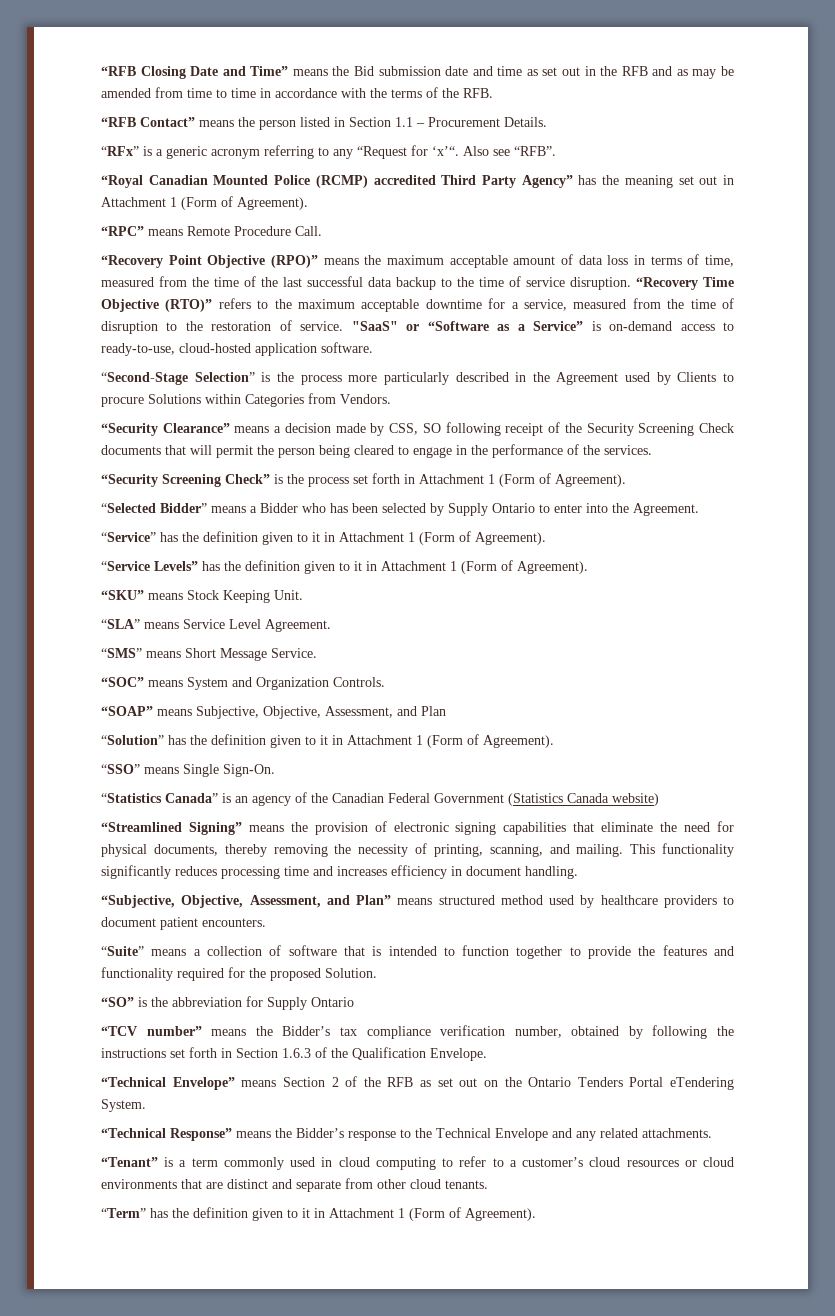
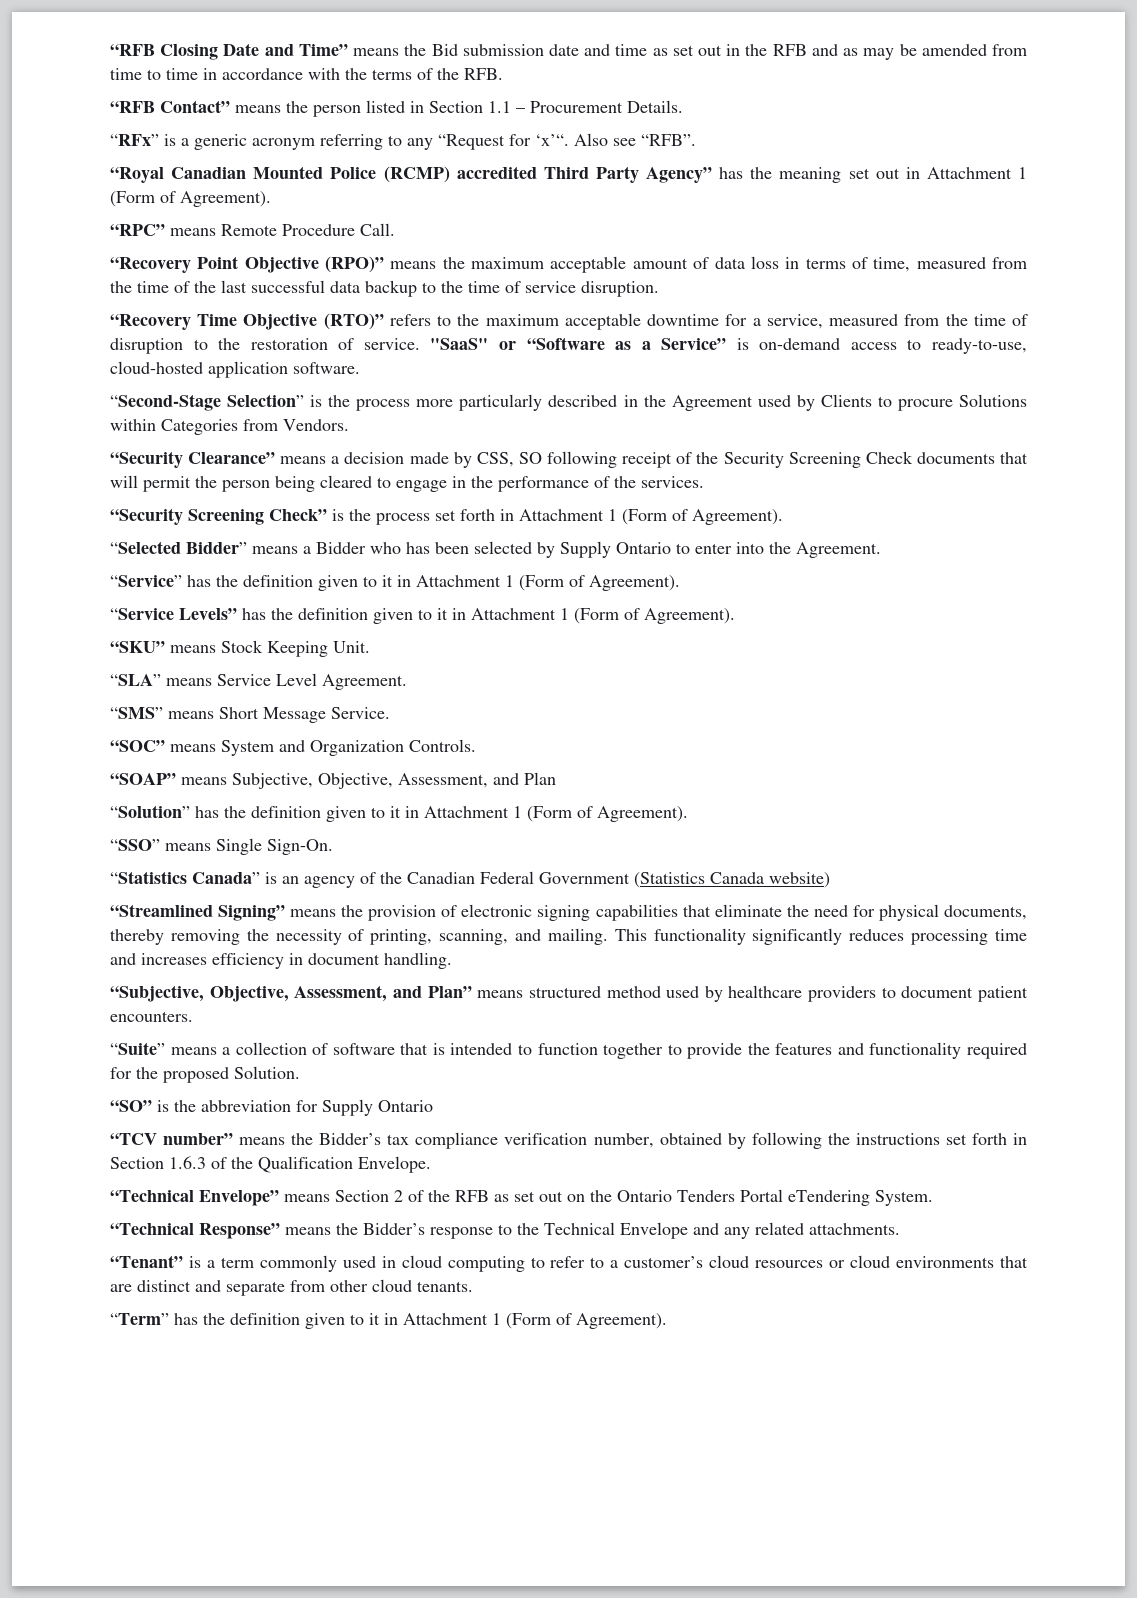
- “Recovery Point Objective (RPO)” means the maximum acceptable amount of data loss in terms of time, measured from the time of the last successful data backup to the time of service disruption. “Recovery Time Objective (RTO)” refers to the maximum acceptable downtime for a service, measured from the time of disruption to the restoration of service.
+ “Recovery Point Objective (RPO)” means the maximum acceptable amount of data loss in terms of time, measured from the time of the last successful data backup to the time of service disruption.
+ “Recovery Time Objective (RTO)” refers to the maximum acceptable downtime for a service, measured from the time of disruption to the restoration of service.

